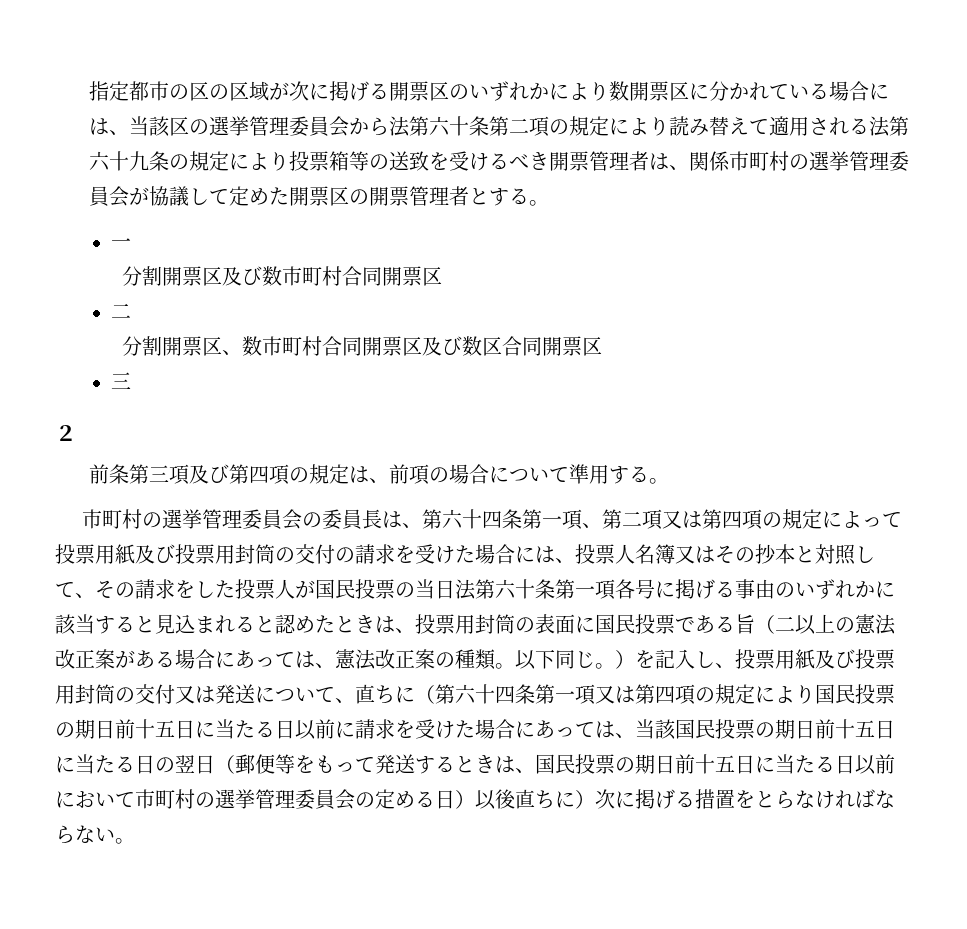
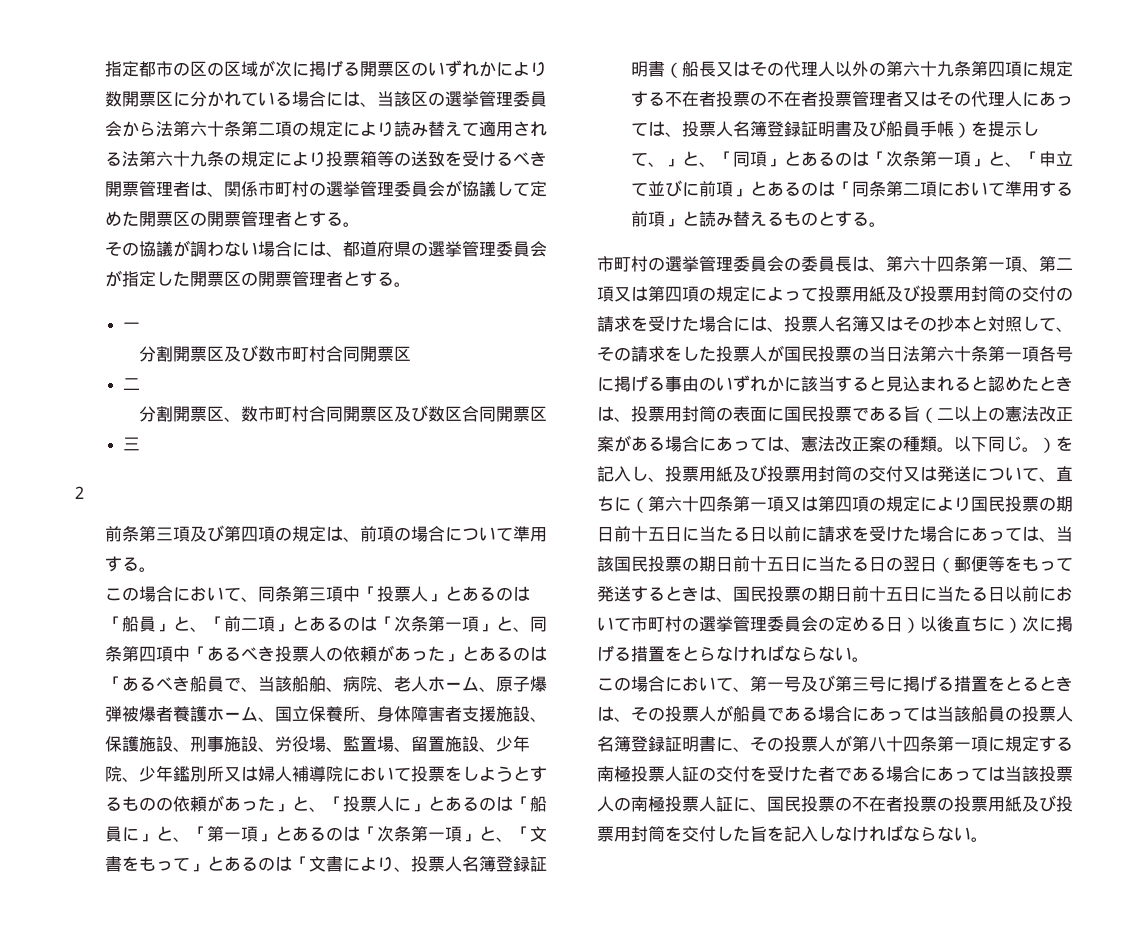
+ その協議が調わない場合には、都道府県の選挙管理委員会が指定した開票区の開票管理者とする。
+ この場合において、同条第三項中「投票人」とあるのは「船員」と、「前二項」とあるのは「次条第一項」と、同条第四項中「あるべき投票人の依頼があった」とあるのは「あるべき船員で、当該船舶、病院、老人ホーム、原子爆弾被爆者養護ホーム、国立保養所、身体障害者支援施設、保護施設、刑事施設、労役場、監置場、留置施設、少年院、少年鑑別所又は婦人補導院において投票をしようとするものの依頼があった」と、「投票人に」とあるのは「船員に」と、「第一項」とあるのは「次条第一項」と、「文書をもって」とあるのは「文書により、投票人名簿登録証明書（船長又はその代理人以外の第六十九条第四項に規定する不在者投票の不在者投票管理者又はその代理人にあっては、投票人名簿登録証明書及び船員手帳）を提示して、」と、「同項」とあるのは「次条第一項」と、「申立て並びに前項」とあるのは「同条第二項において準用する前項」と読み替えるものとする。
+ この場合において、第一号及び第三号に掲げる措置をとるときは、その投票人が船員である場合にあっては当該船員の投票人名簿登録証明書に、その投票人が第八十四条第一項に規定する南極投票人証の交付を受けた者である場合にあっては当該投票人の南極投票人証に、国民投票の不在者投票の投票用紙及び投票用封筒を交付した旨を記入しなければならない。

